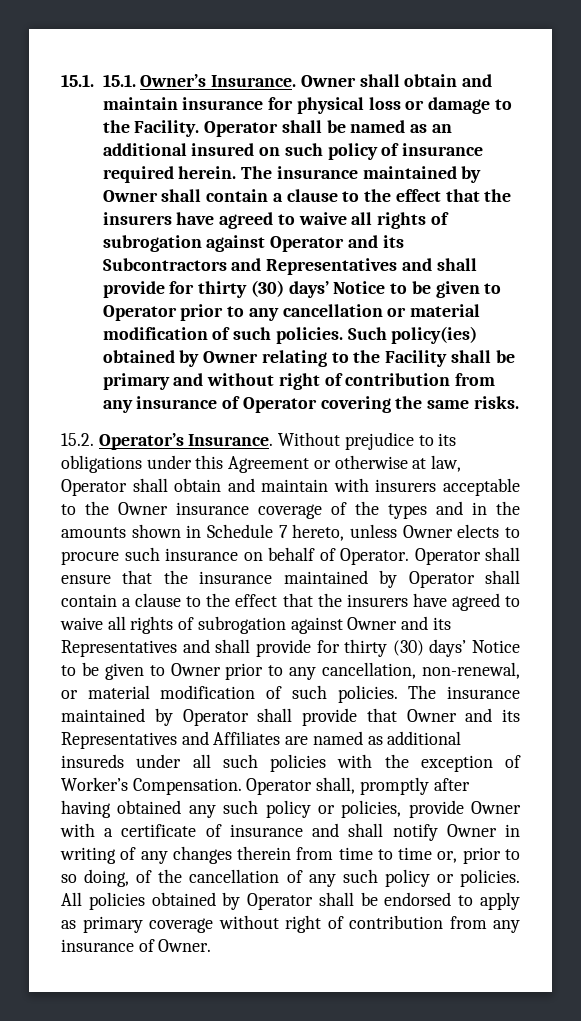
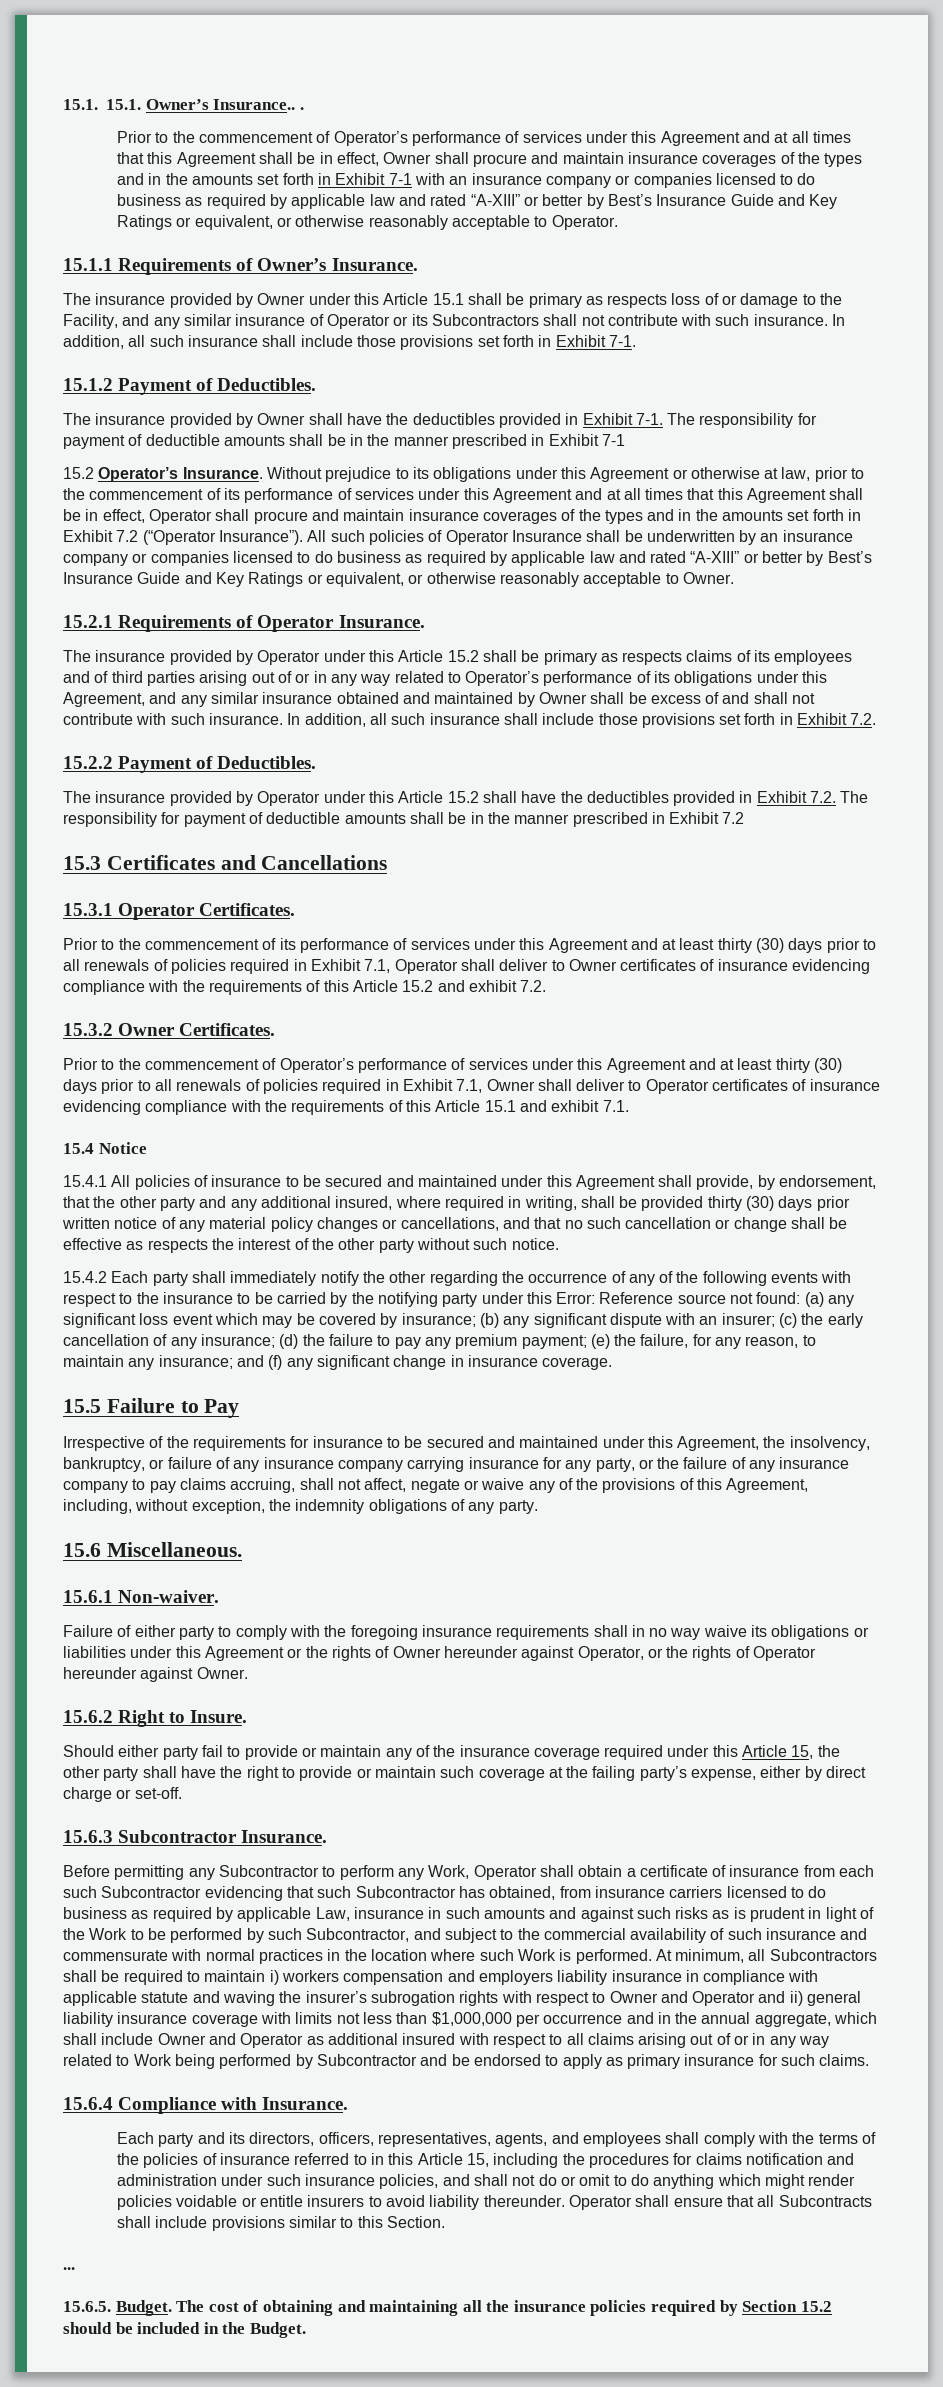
- 15.1. 15.1. Owner’s Insurance. Owner shall obtain and maintain insurance for physical loss or damage to the Facility. Operator shall be named as an additional insured on such policy of insurance required herein. The insurance maintained by Owner shall contain a clause to the effect that the insurers have agreed to waive all rights of subrogation against Operator and its Subcontractors and Representatives and shall provide for thirty (30) days’ Notice to be given to Operator prior to any cancellation or material modification of such policies. Such policy(ies) obtained by Owner relating to the Facility shall be primary and without right of contribution from any insurance of Operator covering the same risks.
- 15.2. Operator’s Insurance.
+ 15.1. 15.1. Owner’s Insurance.. .
+ Prior to the commencement of Operator’s performance of services under this Agreement and at all times that this Agreement shall be in effect, Owner shall procure and maintain insurance coverages of the types and in the amounts set forth in Exhibit 7-1 with an insurance company or companies licensed to do business as required by applicable law and rated “A-XIII” or better by Best’s Insurance Guide and Key Ratings or equivalent, or otherwise reasonably acceptable to Operator.
+ 15.1.1 Requirements of Owner’s Insurance.
+ The insurance provided by Owner under this Article 15.1 shall be primary as respects loss of or damage to the Facility, and any similar insurance of Operator or its Subcontractors shall not contribute with such insurance. In addition, all such insurance shall include those provisions set forth in Exhibit 7-1.
+ 15.1.2 Payment of Deductibles.
+ The insurance provided by Owner shall have the deductibles provided in Exhibit 7-1. The responsibility for payment of deductible amounts shall be in the manner prescribed in Exhibit 7-1
+ 15.2 Operator’s Insurance.
- Without prejudice to its obligations under this Agreement or otherwise at law, Operator shall obtain and maintain with insurers acceptable to the Owner insurance coverage of the types and in the amounts shown in Schedule 7 hereto, unless Owner elects to procure such insurance on behalf of Operator. Operator shall ensure that the insurance maintained by Operator shall contain a clause to the effect that the insurers have agreed to waive all rights of subrogation against Owner and its Representatives and shall provide for thirty (30) days’ Notice to be given to Owner prior to any cancellation, non-renewal, or material modification of such policies. The insurance maintained by Operator shall provide that Owner and its Representatives and Affiliates are named as additional insureds under all such policies with the exception of Worker’s Compensation. Operator shall, promptly after having obtained any such policy or policies, provide Owner with a certificate of insurance and shall notify Owner in writing of any changes therein from time to time or, prior to so doing, of the cancellation of any such policy or policies. All policies obtained by Operator shall be endorsed to apply as primary coverage without right of contribution from any insurance of Owner.
+ Without prejudice to its obligations under this Agreement or otherwise at law, prior to the commencement of its performance of services under this Agreement and at all times that this Agreement shall be in effect, Operator shall procure and maintain insurance coverages of the types and in the amounts set forth in Exhibit 7.2 (“Operator Insurance”). All such policies of Operator Insurance shall be underwritten by an insurance company or companies licensed to do business as required by applicable law and rated “A-XIII” or better by Best’s Insurance Guide and Key Ratings or equivalent, or otherwise reasonably acceptable to Owner.
+ 15.2.1 Requirements of Operator Insurance.
+ The insurance provided by Operator under this Article 15.2 shall be primary as respects claims of its employees and of third parties arising out of or in any way related to Operator’s performance of its obligations under this Agreement, and any similar insurance obtained and maintained by Owner shall be excess of and shall not contribute with such insurance. In addition, all such insurance shall include those provisions set forth in Exhibit 7.2.
+ 15.2.2 Payment of Deductibles.
+ The insurance provided by Operator under this Article 15.2 shall have the deductibles provided in Exhibit 7.2. The responsibility for payment of deductible amounts shall be in the manner prescribed in Exhibit 7.2
+ 15.3 Certificates and Cancellations
+ 15.3.1 Operator Certificates.
+ Prior to the commencement of its performance of services under this Agreement and at least thirty (30) days prior to all renewals of policies required in Exhibit 7.1, Operator shall deliver to Owner certificates of insurance evidencing compliance with the requirements of this Article 15.2 and exhibit 7.2.
+ 15.3.2 Owner Certificates.
+ Prior to the commencement of Operator’s performance of services under this Agreement and at least thirty (30) days prior to all renewals of policies required in Exhibit 7.1, Owner shall deliver to Operator certificates of insurance evidencing compliance with the requirements of this Article 15.1 and exhibit 7.1.
+ 15.4 Notice
+ 15.4.1 All policies of insurance to be secured and maintained under this Agreement shall provide, by endorsement, that the other party and any additional insured, where required in writing, shall be provided thirty (30) days prior written notice of any material policy changes or cancellations, and that no such cancellation or change shall be effective as respects the interest of the other party without such notice.
+ 15.4.2 Each party shall immediately notify the other regarding the occurrence of any of the following events with respect to the insurance to be carried by the notifying party under this Error: Reference source not found: (a) any significant loss event which may be covered by insurance; (b) any significant dispute with an insurer; (c) the early cancellation of any insurance; (d) the failure to pay any premium payment; (e) the failure, for any reason, to maintain any insurance; and (f) any significant change in insurance coverage.
+ 15.5 Failure to Pay
+ Irrespective of the requirements for insurance to be secured and maintained under this Agreement, the insolvency, bankruptcy, or failure of any insurance company carrying insurance for any party, or the failure of any insurance company to pay claims accruing, shall not affect, negate or waive any of the provisions of this Agreement, including, without exception, the indemnity obligations of any party.
+ 15.6 Miscellaneous.
+ 15.6.1 Non-waiver.
+ Failure of either party to comply with the foregoing insurance requirements shall in no way waive its obligations or liabilities under this Agreement or the rights of Owner hereunder against Operator, or the rights of Operator hereunder against Owner.
+ 15.6.2 Right to Insure.
+ Should either party fail to provide or maintain any of the insurance coverage required under this Article 15, the other party shall have the right to provide or maintain such coverage at the failing party’s expense, either by direct charge or set-off.
+ 15.6.3 Subcontractor Insurance.
+ Before permitting any Subcontractor to perform any Work, Operator shall obtain a certificate of insurance from each such Subcontractor evidencing that such Subcontractor has obtained, from insurance carriers licensed to do business as required by applicable Law, insurance in such amounts and against such risks as is prudent in light of the Work to be performed by such Subcontractor, and subject to the commercial availability of such insurance and commensurate with normal practices in the location where such Work is performed. At minimum, all Subcontractors shall be required to maintain i) workers compensation and employers liability insurance in compliance with applicable statute and waving the insurer’s subrogation rights with respect to Owner and Operator and ii) general liability insurance coverage with limits not less than $1,000,000 per occurrence and in the annual aggregate, which shall include Owner and Operator as additional insured with respect to all claims arising out of or in any way related to Work being performed by Subcontractor and be endorsed to apply as primary insurance for such claims.
+ 15.6.4 Compliance with Insurance.
+ Each party and its directors, officers, representatives, agents, and employees shall comply with the terms of the policies of insurance referred to in this Article 15, including the procedures for claims notification and administration under such insurance policies, and shall not do or omit to do anything which might render policies voidable or entitle insurers to avoid liability thereunder. Operator shall ensure that all Subcontracts shall include provisions similar to this Section.
+ ...
+ 15.6.5. Budget. The cost of obtaining and maintaining all the insurance policies required by Section 15.2 should be included in the Budget.

